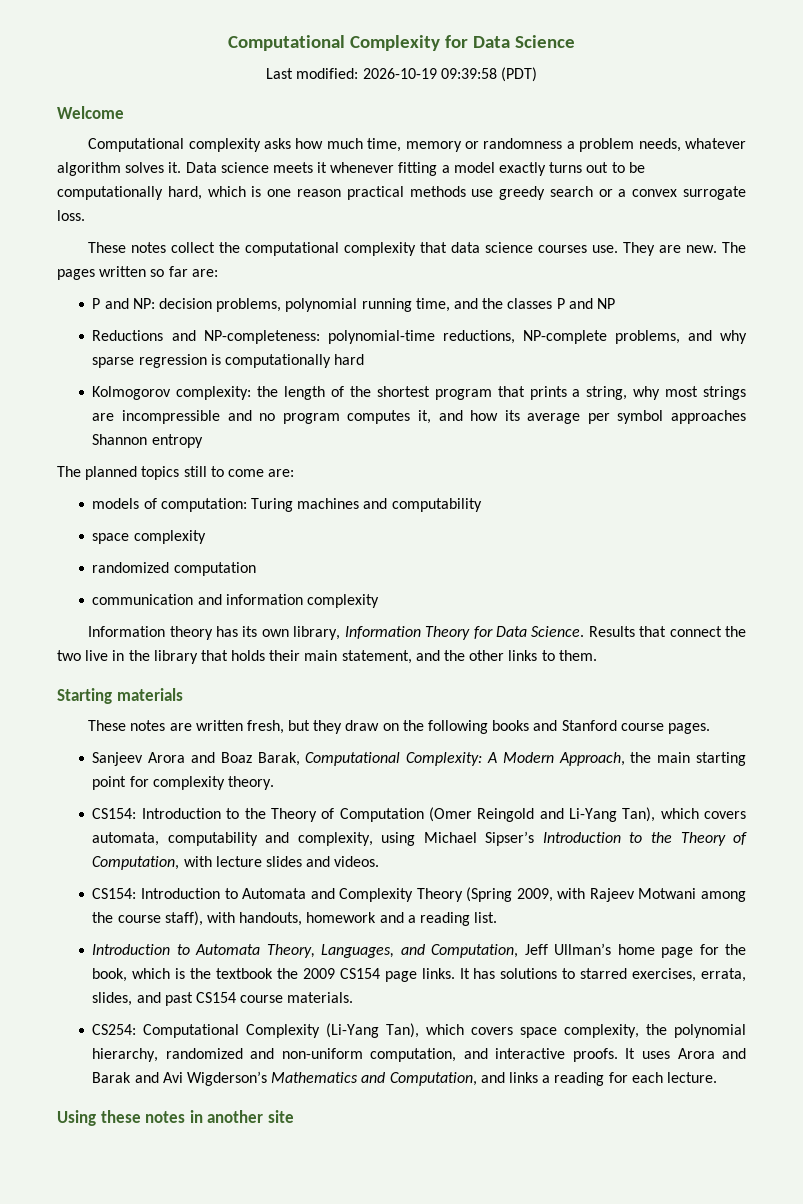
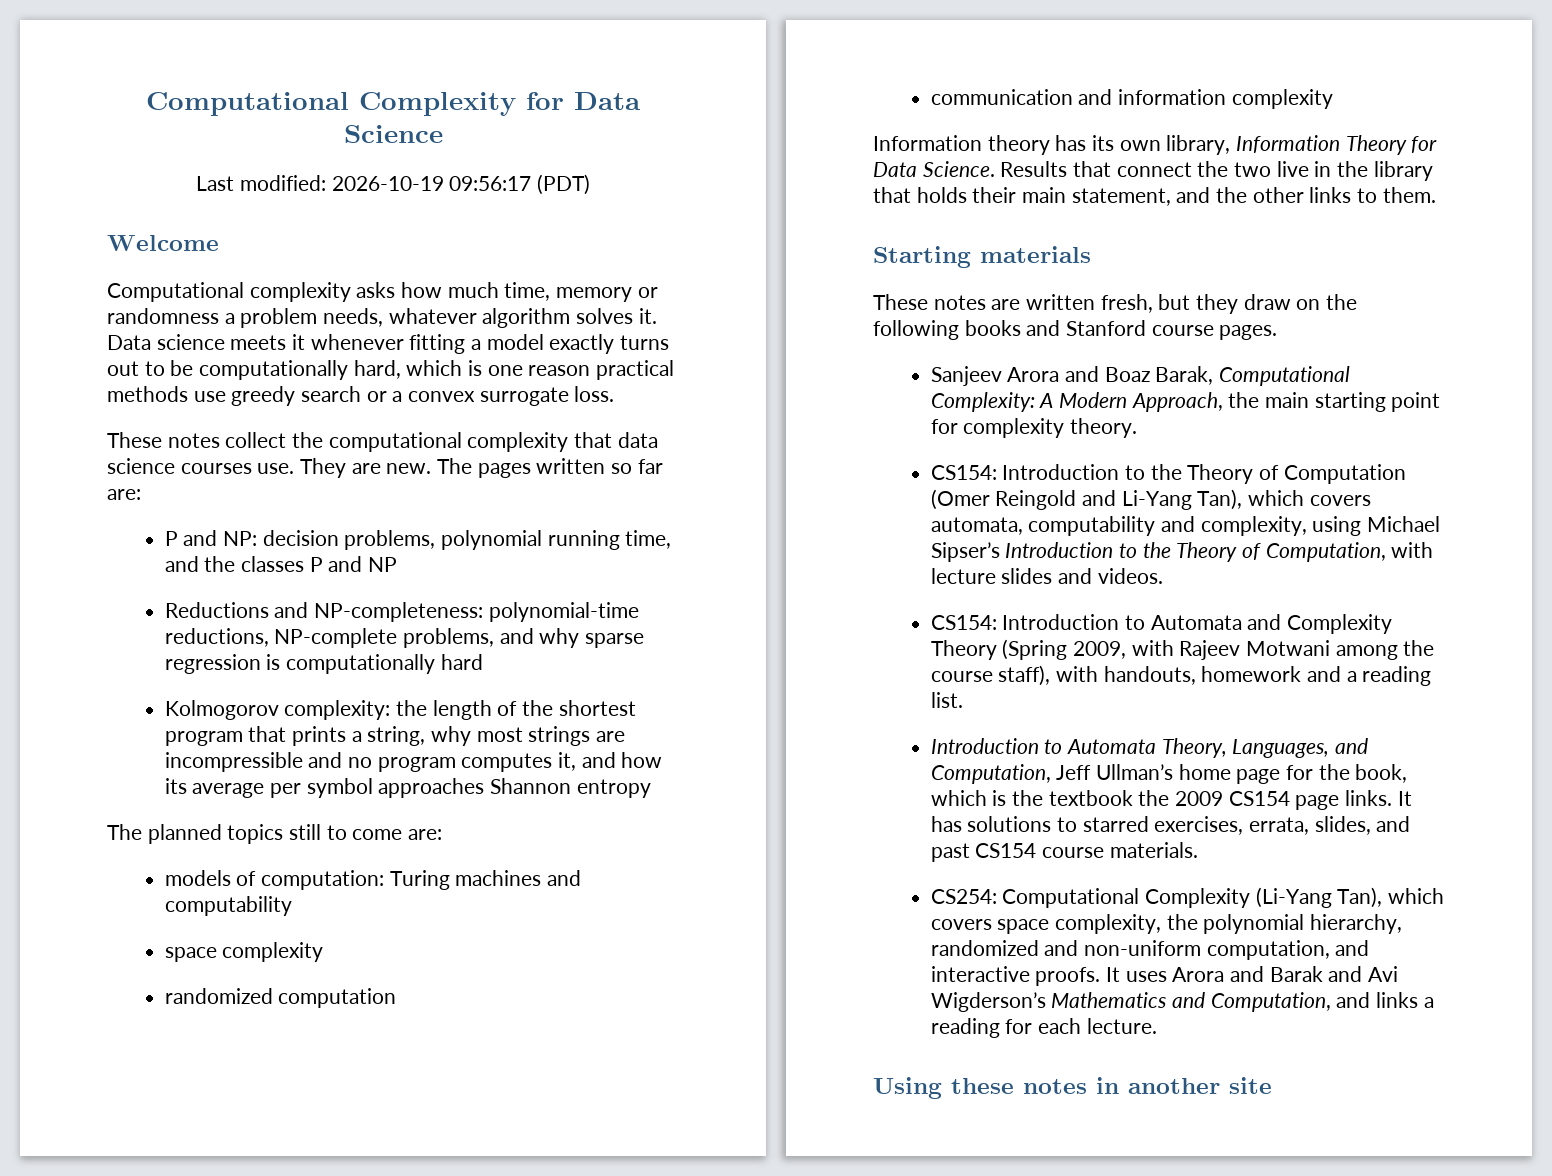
- Last modified: 2026-10-19 09:39:58 (PDT)
+ Last modified: 2026-10-19 09:56:17 (PDT)

